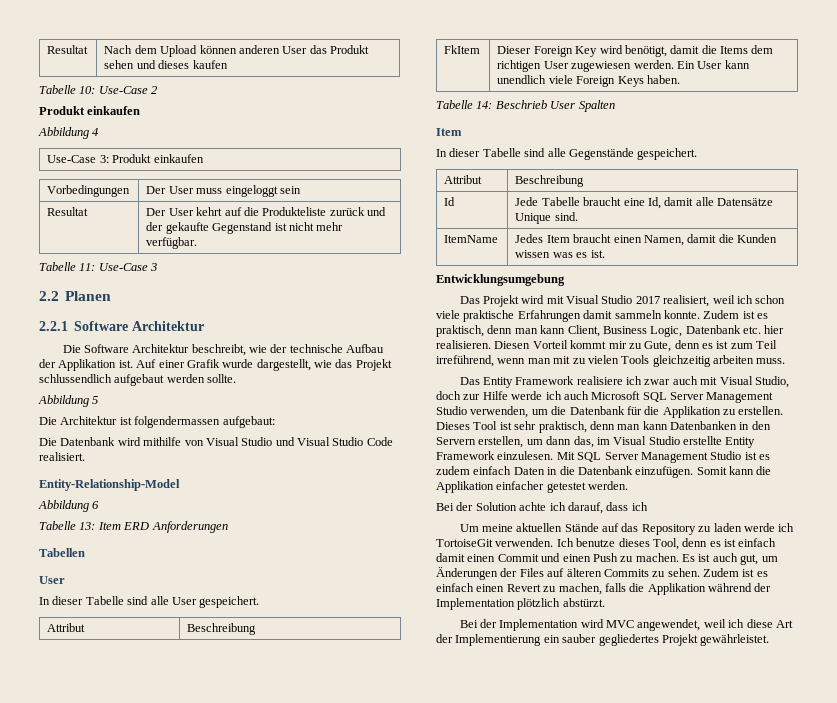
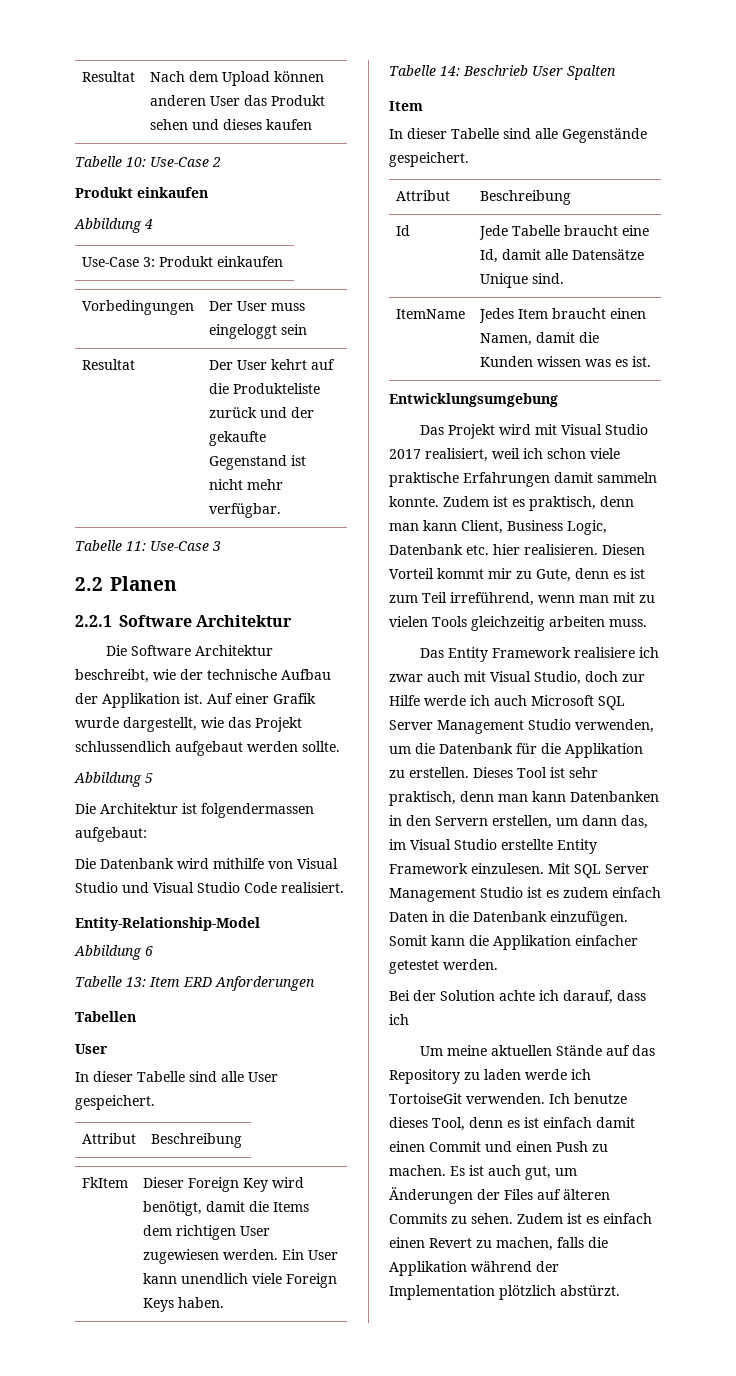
- Bei der Implementation wird MVC angewendet, weil ich diese Art der Implementierung ein sauber gegliedertes Projekt gewährleistet.

